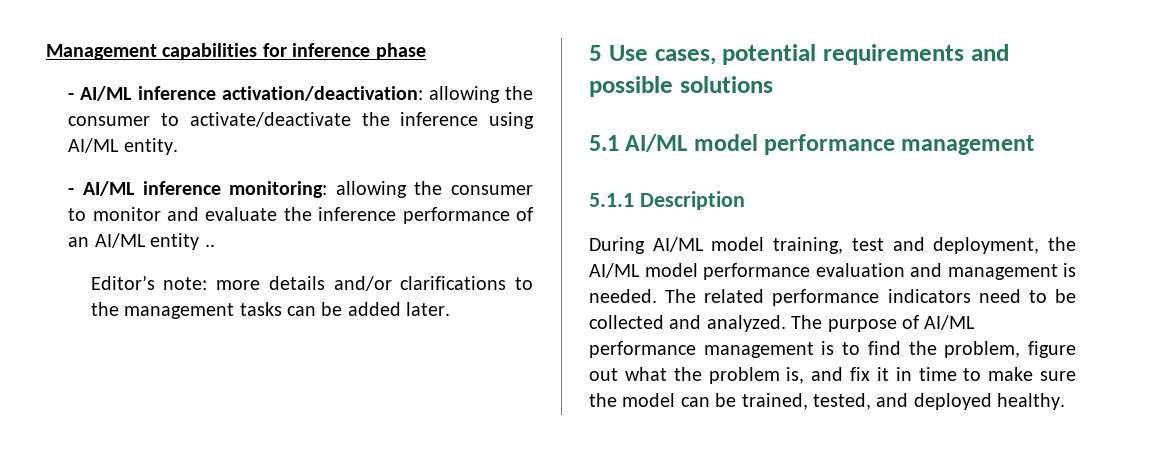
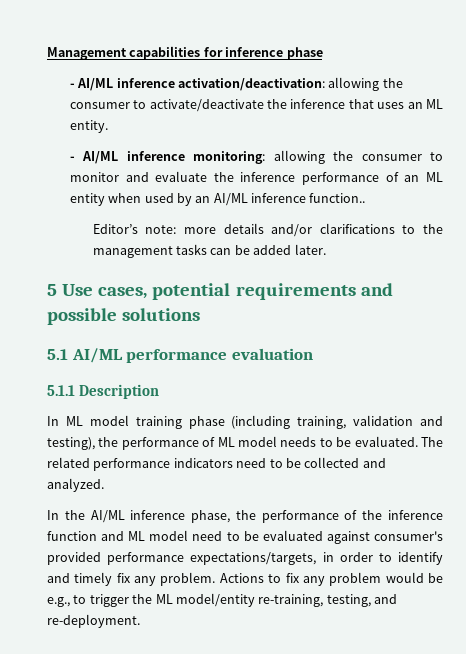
- - AI/ML inference activation/deactivation: allowing the consumer to activate/deactivate the inference using AI/ML entity.
+ - AI/ML inference activation/deactivation: allowing the consumer to activate/deactivate the inference that uses an ML entity.
- - AI/ML inference monitoring: allowing the consumer to monitor and evaluate the inference performance of an AI/ML entity ..
+ - AI/ML inference monitoring: allowing the consumer to monitor and evaluate the inference performance of an ML entity when used by an AI/ML inference function..
- 5.1 AI/ML model performance management
+ 5.1 AI/ML performance evaluation
- During AI/ML model training, test and deployment, the AI/ML model performance evaluation and management is needed.
+ In ML model training phase (including training, validation and testing), the performance of ML model needs to be evaluated.
- The related performance indicators need to be collected and analyzed. The purpose of AI/ML performance management is to find the problem, figure out what the problem is, and fix it in time to make sure the model can be trained, tested, and deployed healthy.
+ The related performance indicators need to be collected and analyzed.
+ In the AI/ML inference phase, the performance of the inference function and ML model need to be evaluated against consumer's provided performance expectations/targets, in order to identify and timely fix any problem. Actions to fix any problem would be e.g., to trigger the ML model/entity re-training, testing, and re-deployment.

